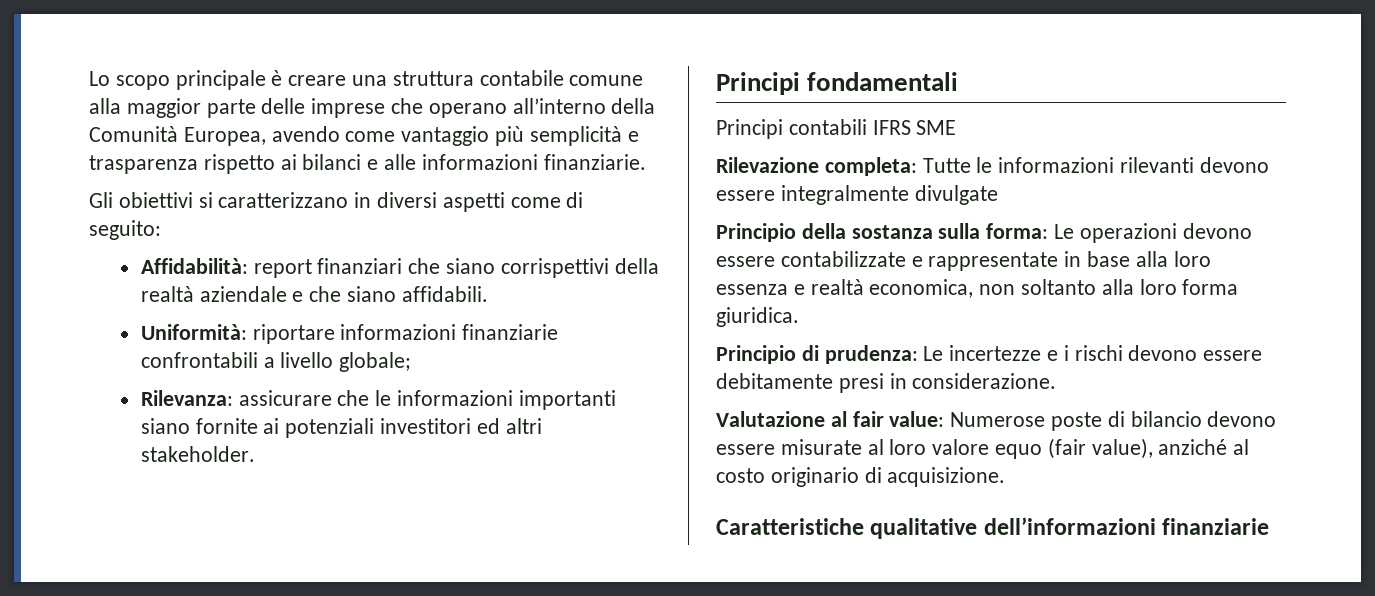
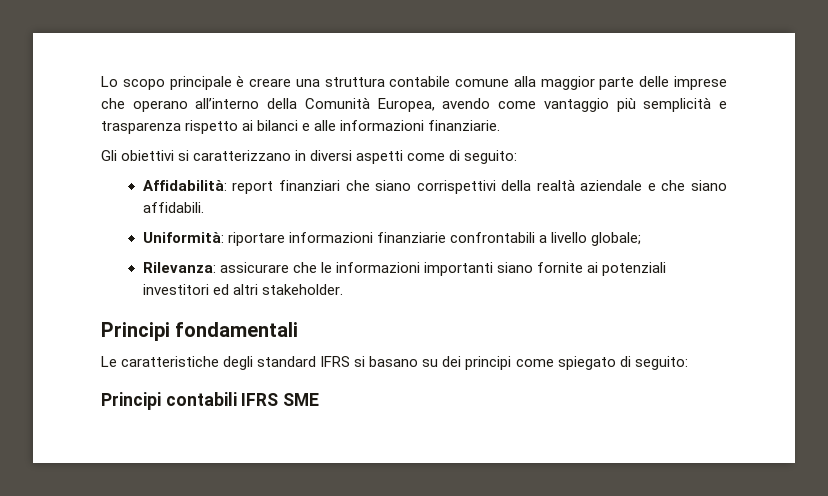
+ Le caratteristiche degli standard IFRS si basano su dei principi come spiegato di seguito:
  Principi contabili IFRS SME
- Rilevazione completa: Tutte le informazioni rilevanti devono essere integralmente divulgate
- Principio della sostanza sulla forma: Le operazioni devono essere contabilizzate e rappresentate in base alla loro essenza e realtà economica, non soltanto alla loro forma giuridica.
- Principio di prudenza: Le incertezze e i rischi devono essere debitamente presi in considerazione.
- Valutazione al fair value: Numerose poste di bilancio devono essere misurate al loro valore equo (fair value), anziché al costo originario di acquisizione.
- Caratteristiche qualitative dell’informazioni finanziarie

